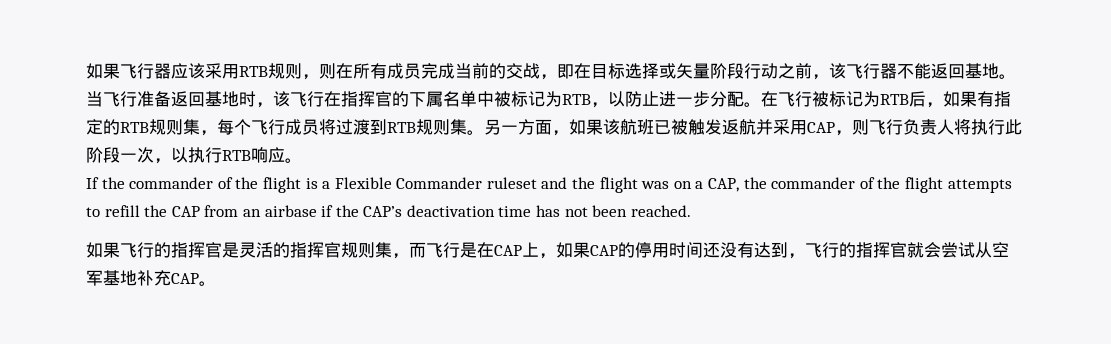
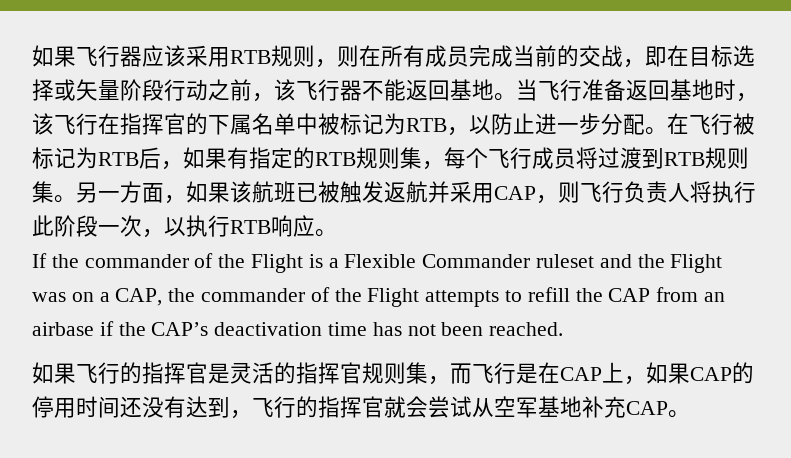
- If the commander of the flight is a Flexible Commander ruleset and the flight was on a CAP, the commander of the flight attempts to refill the CAP from an airbase if the CAP’s deactivation time has not been reached.
+ If the commander of the Flight is a Flexible Commander ruleset and the Flight was on a CAP, the commander of the Flight attempts to refill the CAP from an airbase if the CAP’s deactivation time has not been reached.

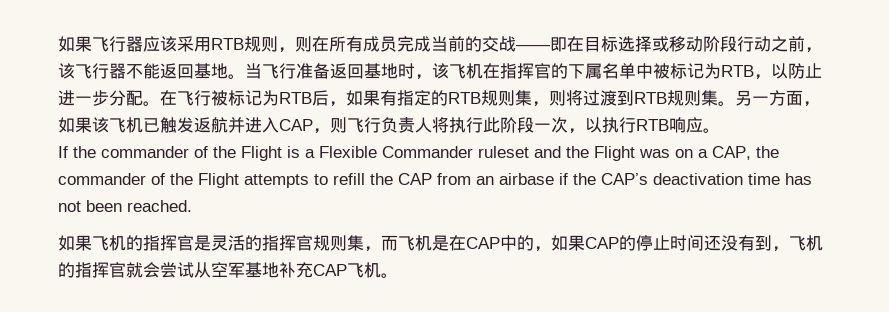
- 如果飞行器应该采用RTB规则，则在所有成员完成当前的交战，即在目标选择或矢量阶段行动之前，该飞行器不能返回基地。
+ 如果飞行器应该采用RTB规则，则在所有成员完成当前的交战——即在目标选择或移动阶段行动之前，该飞行器不能返回基地。
- 当飞行准备返回基地时，该飞行在指挥官的下属名单中被标记为RTB，以防止进一步分配。
+ 当飞行准备返回基地时，该飞机在指挥官的下属名单中被标记为RTB，以防止进一步分配。
- 在飞行被标记为RTB后，如果有指定的RTB规则集，每个飞行成员将过渡到RTB规则集。
+ 在飞行被标记为RTB后，如果有指定的RTB规则集，则将过渡到RTB规则集。
- 另一方面，如果该航班已被触发返航并采用CAP，则飞行负责人将执行此阶段一次，以执行RTB响应。
+ 另一方面，如果该飞机已触发返航并进入CAP，则飞行负责人将执行此阶段一次，以执行RTB响应。
- 如果飞行的指挥官是灵活的指挥官规则集，而飞行是在CAP上，如果CAP的停用时间还没有达到，飞行的指挥官就会尝试从空军基地补充CAP。
+ 如果飞机的指挥官是灵活的指挥官规则集，而飞机是在CAP中的，如果CAP的停止时间还没有到，飞机的指挥官就会尝试从空军基地补充CAP飞机。

